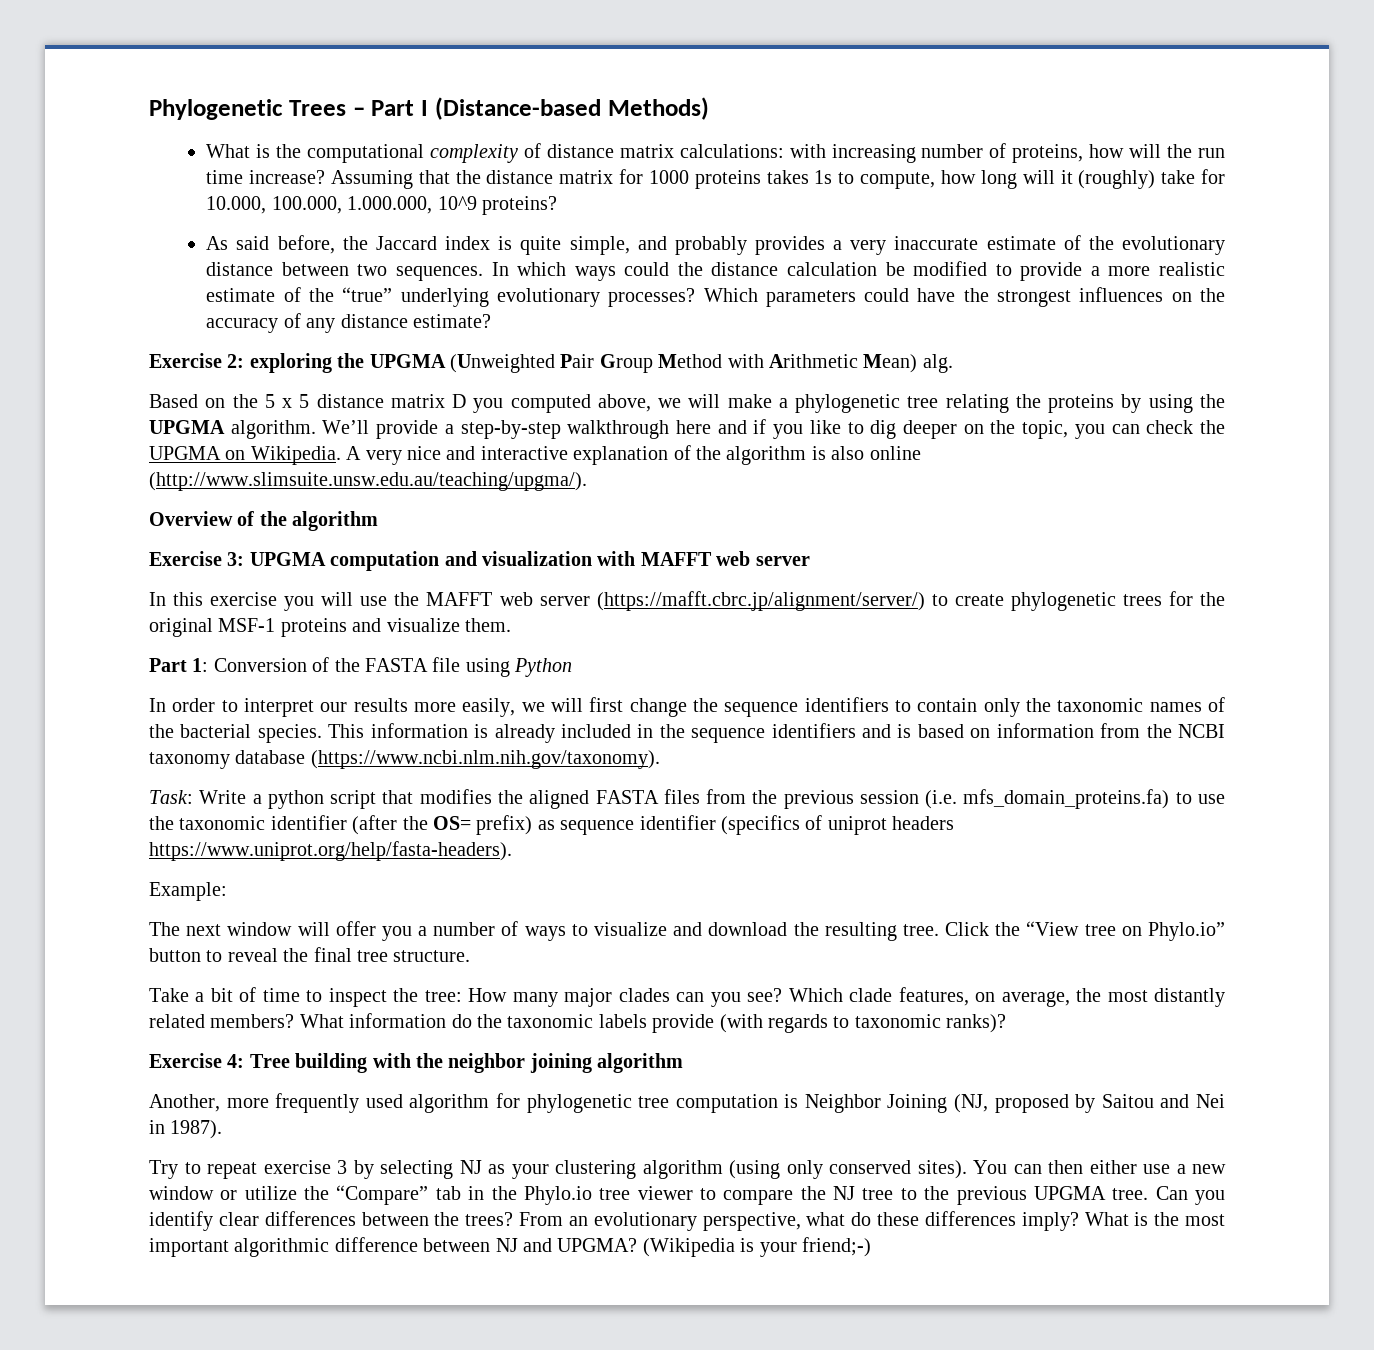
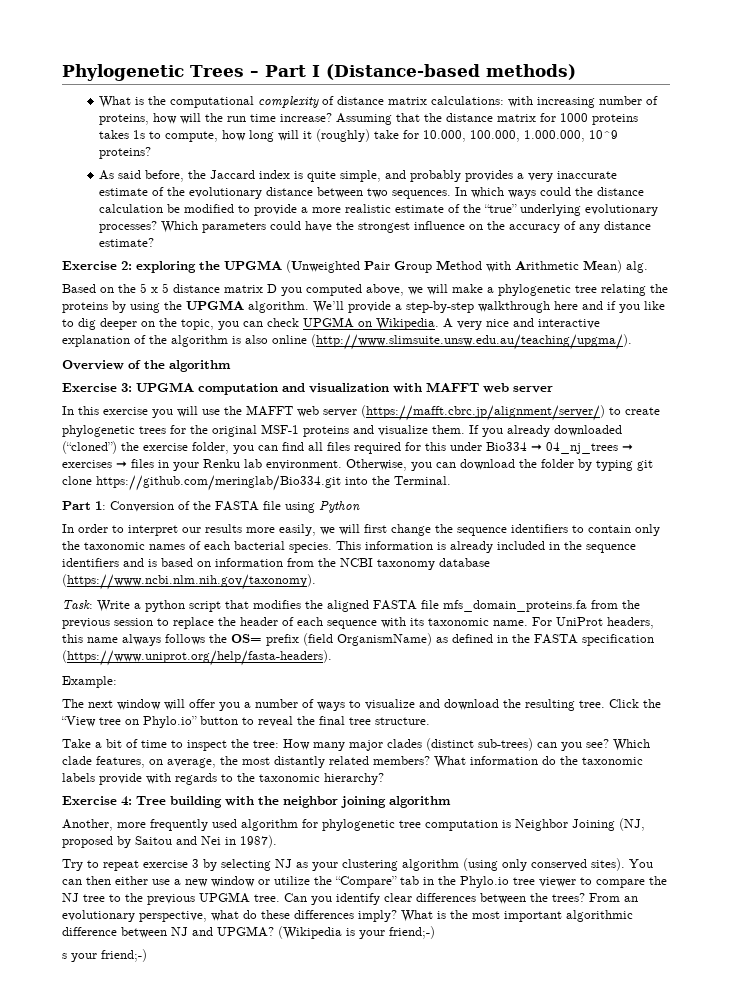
- Phylogenetic Trees – Part I (Distance-based Methods)
+ Phylogenetic Trees – Part I (Distance-based methods)
- Which parameters could have the strongest influences on the accuracy of any distance estimate?
+ Which parameters could have the strongest influence on the accuracy of any distance estimate?
- We’ll provide a step-by-step walkthrough here and if you like to dig deeper on the topic, you can check the UPGMA on Wikipedia.
+ We’ll provide a step-by-step walkthrough here and if you like to dig deeper on the topic, you can check UPGMA on Wikipedia.
+ If you already downloaded (“cloned”) the exercise folder, you can find all files required for this under Bio334 ➞ 04_nj_trees ➞ exercises ➞ files in your Renku lab environment. Otherwise, you can download the folder by typing git clone https://github.com/meringlab/Bio334.git into the Terminal.
- In order to interpret our results more easily, we will first change the sequence identifiers to contain only the taxonomic names of the bacterial species.
+ In order to interpret our results more easily, we will first change the sequence identifiers to contain only the taxonomic names of each bacterial species.
- Task: Write a python script that modifies the aligned FASTA files from the previous session (i.e. mfs_domain_proteins.fa) to use the taxonomic identifier (after the OS= prefix) as sequence identifier (specifics of uniprot headers https://www.uniprot.org/help/fasta-headers).
+ Task: Write a python script that modifies the aligned FASTA file mfs_domain_proteins.fa from the previous session to replace the header of each sequence with its taxonomic name. For UniProt headers, this name always follows the OS= prefix (field OrganismName) as defined in the FASTA specification (https://www.uniprot.org/help/fasta-headers).
- Take a bit of time to inspect the tree: How many major clades can you see?
+ Take a bit of time to inspect the tree: How many major clades (distinct sub-trees) can you see?
- What information do the taxonomic labels provide (with regards to taxonomic ranks)?
+ What information do the taxonomic labels provide with regards to the taxonomic hierarchy?
+ s your friend;-)

